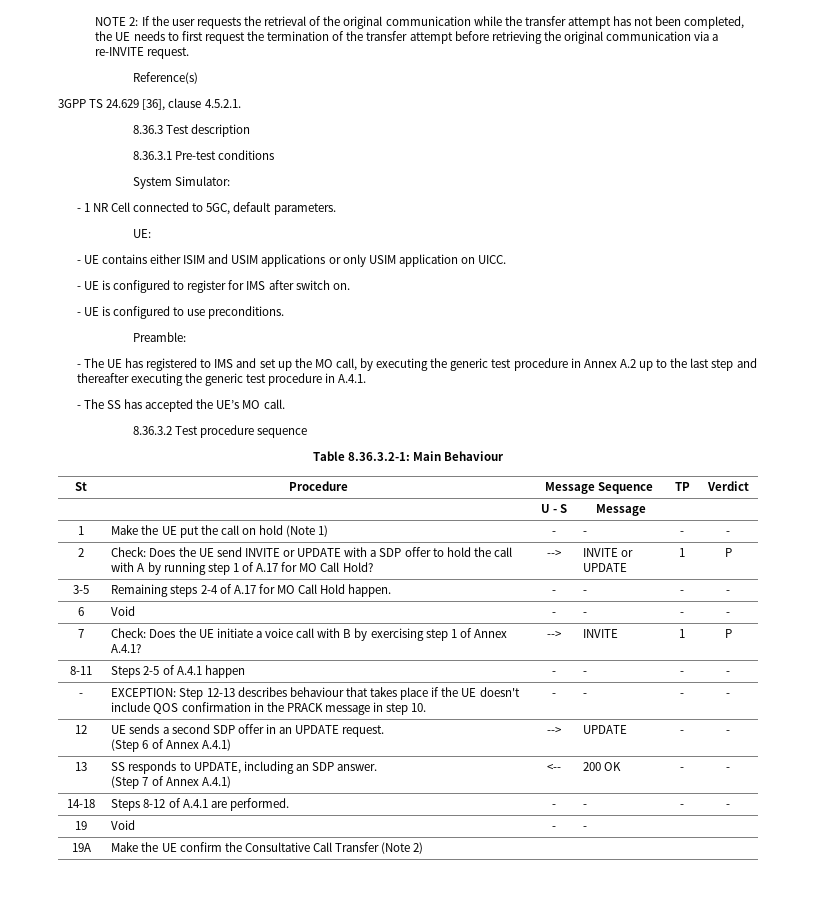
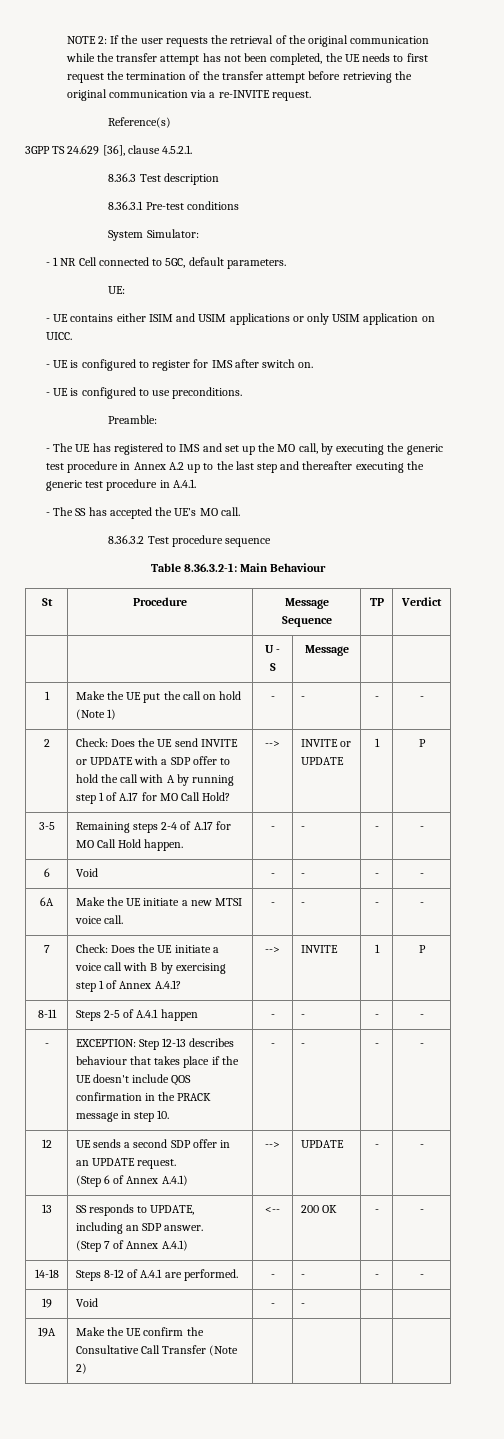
+ 6A | Make the UE initiate a new MTSI voice call. | - | - | - | -

